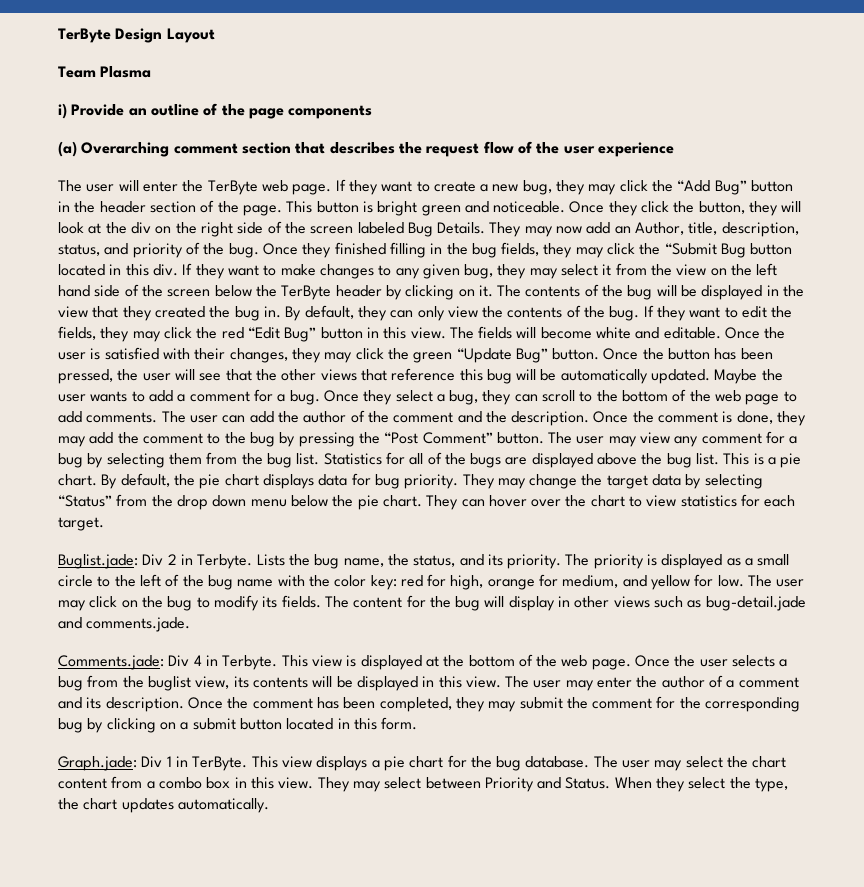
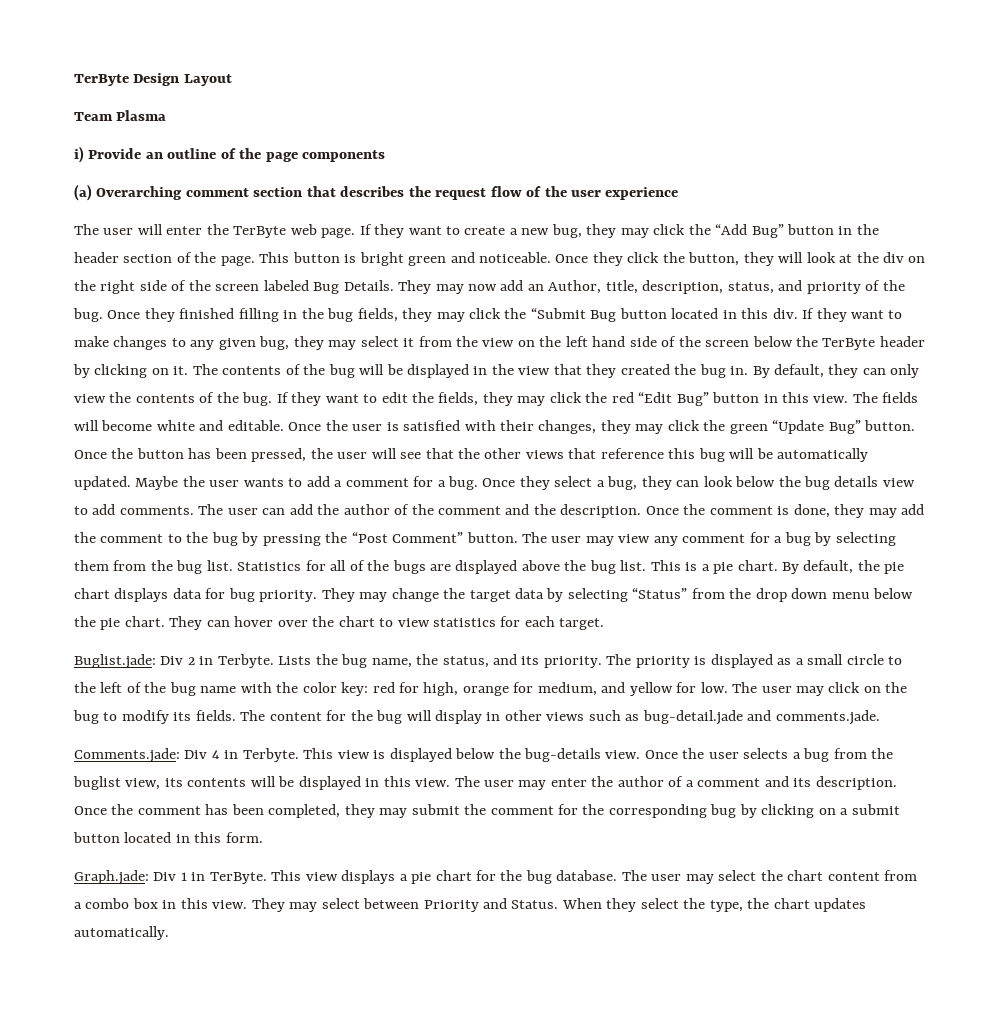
- Once they select a bug, they can scroll to the bottom of the web page to add comments.
+ Once they select a bug, they can look below the bug details view to add comments.
- This view is displayed at the bottom of the web page.
+ This view is displayed below the bug-details view.

